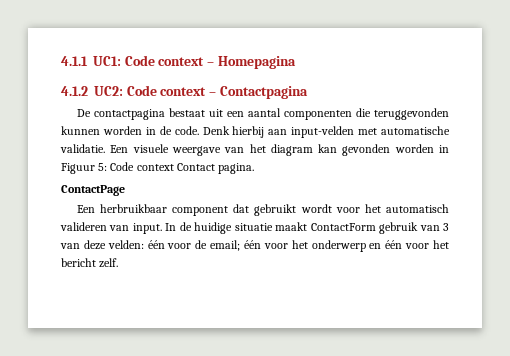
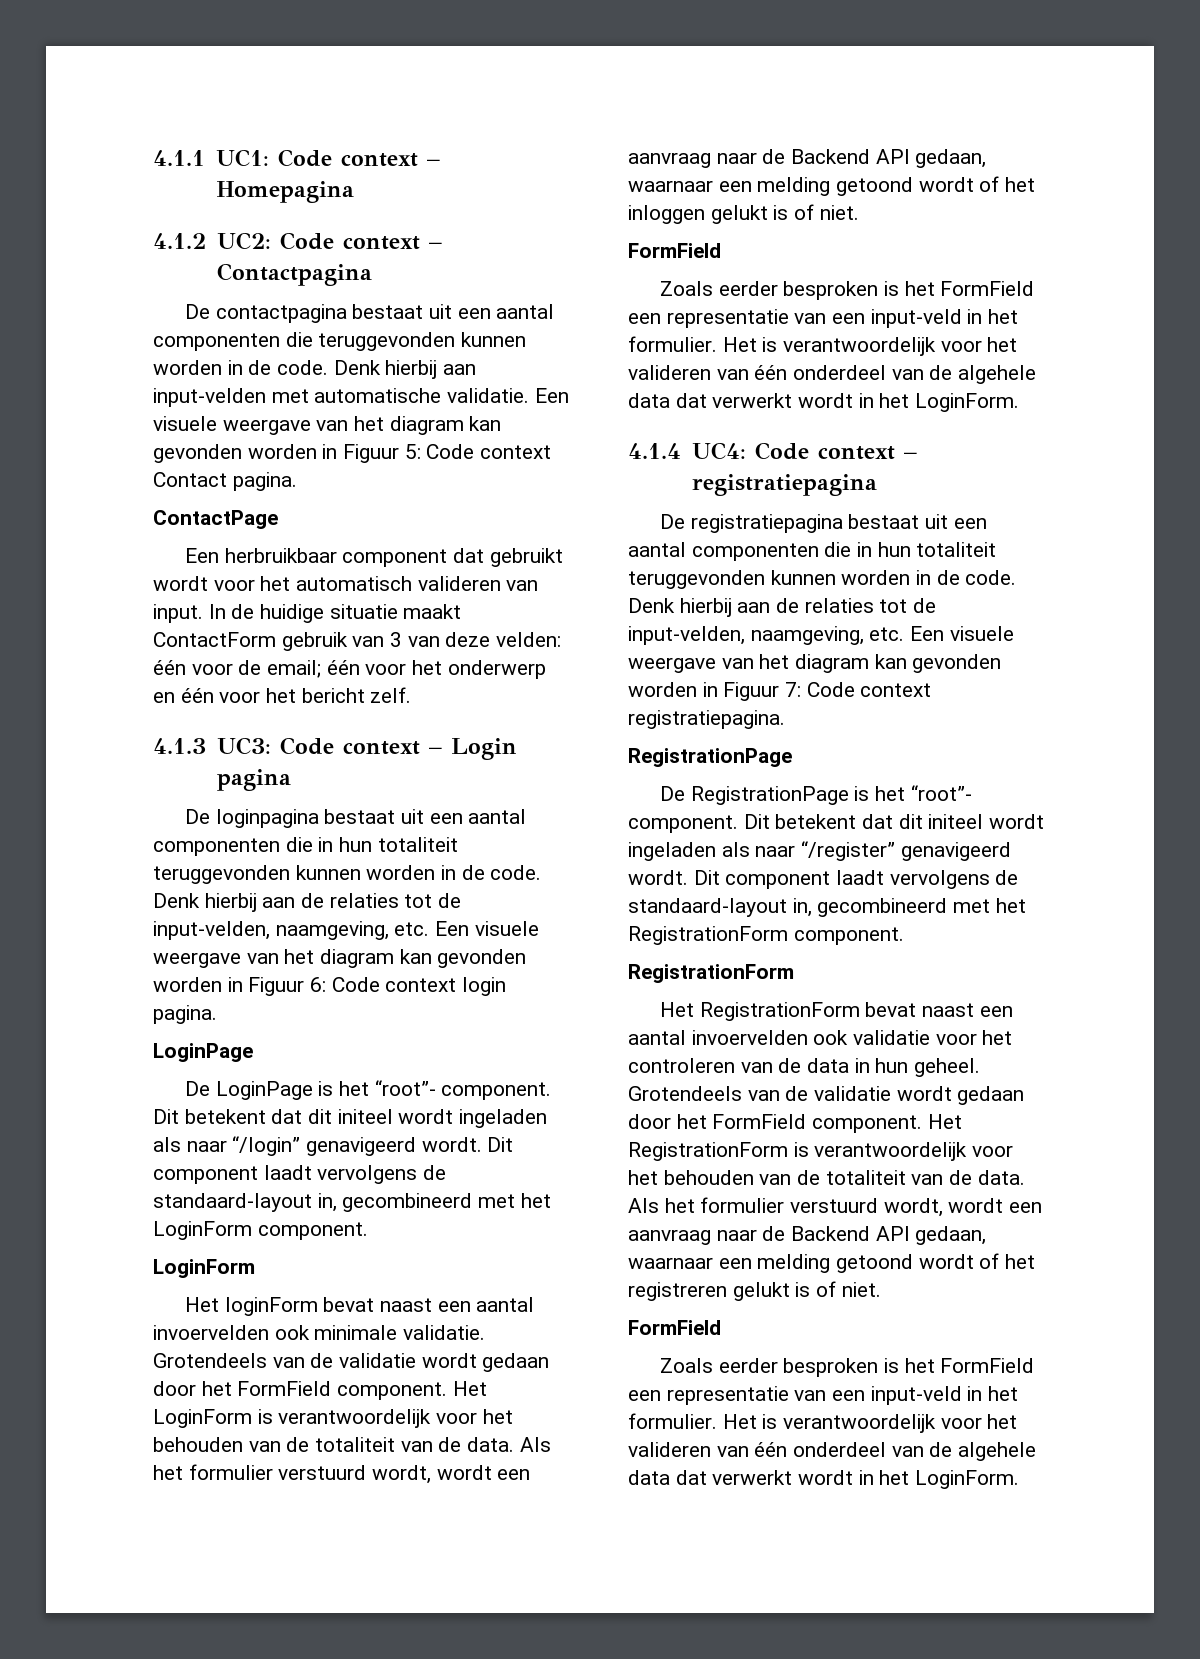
+ 4.1.3 UC3: Code context – Login pagina
+ De loginpagina bestaat uit een aantal componenten die in hun totaliteit teruggevonden kunnen worden in de code. Denk hierbij aan de relaties tot de input-velden, naamgeving, etc. Een visuele weergave van het diagram kan gevonden worden in Figuur 6: Code context login pagina.
+ LoginPage
+ De LoginPage is het “root”- component. Dit betekent dat dit initeel wordt ingeladen als naar “/login” genavigeerd wordt. Dit component laadt vervolgens de standaard-layout in, gecombineerd met het LoginForm component.
+ LoginForm
+ Het loginForm bevat naast een aantal invoervelden ook minimale validatie. Grotendeels van de validatie wordt gedaan door het FormField component. Het LoginForm is verantwoordelijk voor het behouden van de totaliteit van de data. Als het formulier verstuurd wordt, wordt een aanvraag naar de Backend API gedaan, waarnaar een melding getoond wordt of het inloggen gelukt is of niet.
+ FormField
+ Zoals eerder besproken is het FormField een representatie van een input-veld in het formulier. Het is verantwoordelijk voor het valideren van één onderdeel van de algehele data dat verwerkt wordt in het LoginForm.
+ 4.1.4 UC4: Code context – registratiepagina
+ De registratiepagina bestaat uit een aantal componenten die in hun totaliteit teruggevonden kunnen worden in de code. Denk hierbij aan de relaties tot de input-velden, naamgeving, etc. Een visuele weergave van het diagram kan gevonden worden in Figuur 7: Code context registratiepagina.
+ RegistrationPage
+ De RegistrationPage is het “root”- component. Dit betekent dat dit initeel wordt ingeladen als naar “/register” genavigeerd wordt. Dit component laadt vervolgens de standaard-layout in, gecombineerd met het RegistrationForm component.
+ RegistrationForm
+ Het RegistrationForm bevat naast een aantal invoervelden ook validatie voor het controleren van de data in hun geheel. Grotendeels van de validatie wordt gedaan door het FormField component. Het RegistrationForm is verantwoordelijk voor het behouden van de totaliteit van de data. Als het formulier verstuurd wordt, wordt een aanvraag naar de Backend API gedaan, waarnaar een melding getoond wordt of het registreren gelukt is of niet.
+ FormField
+ Zoals eerder besproken is het FormField een representatie van een input-veld in het formulier. Het is verantwoordelijk voor het valideren van één onderdeel van de algehele data dat verwerkt wordt in het LoginForm.

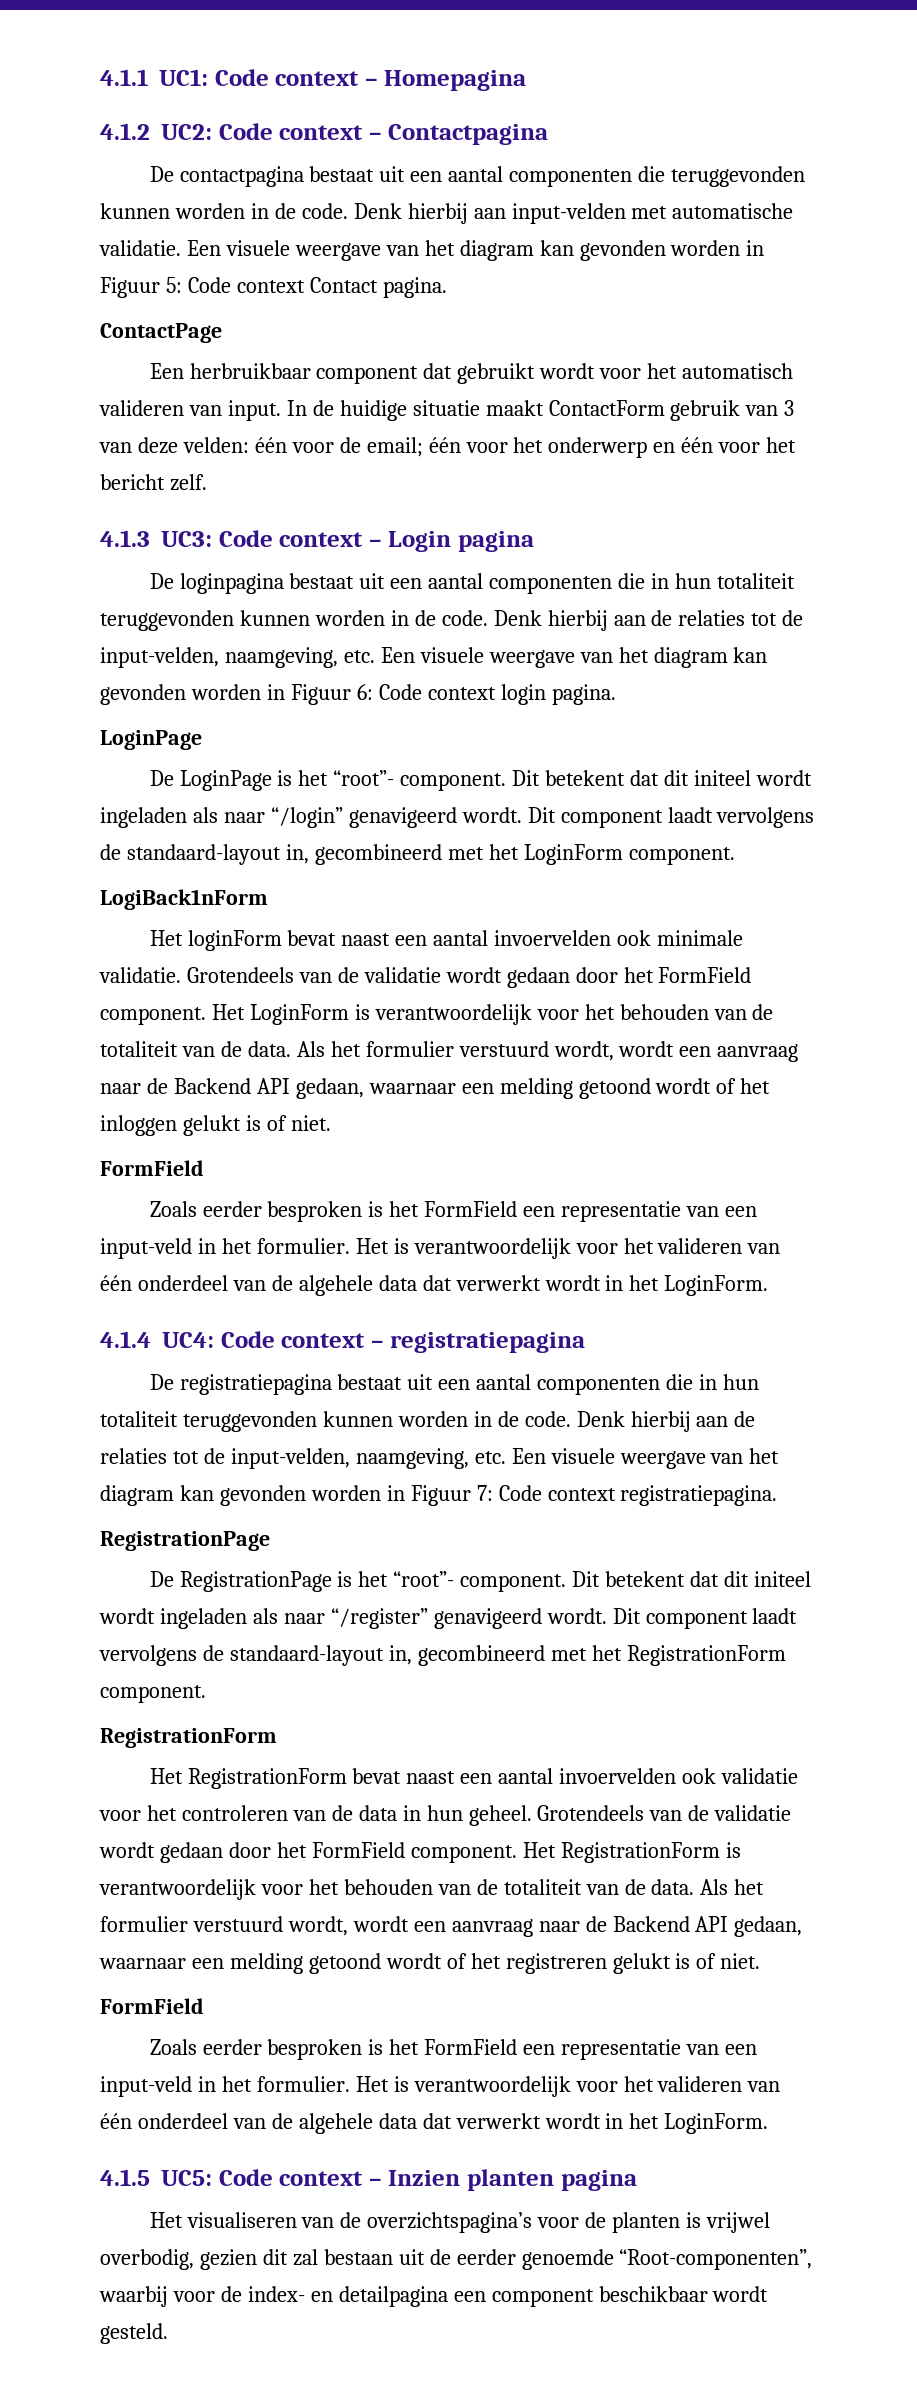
  Dit component laadt vervolgens de standaard-layout in, gecombineerd met het LoginForm component.
- LoginForm
+ LogiBack1nForm
+ 4.1.5 UC5: Code context – Inzien planten pagina
+ Het visualiseren van de overzichtspagina’s voor de planten is vrijwel overbodig, gezien dit zal bestaan uit de eerder genoemde “Root-componenten”, waarbij voor de index- en detailpagina een component beschikbaar wordt gesteld.

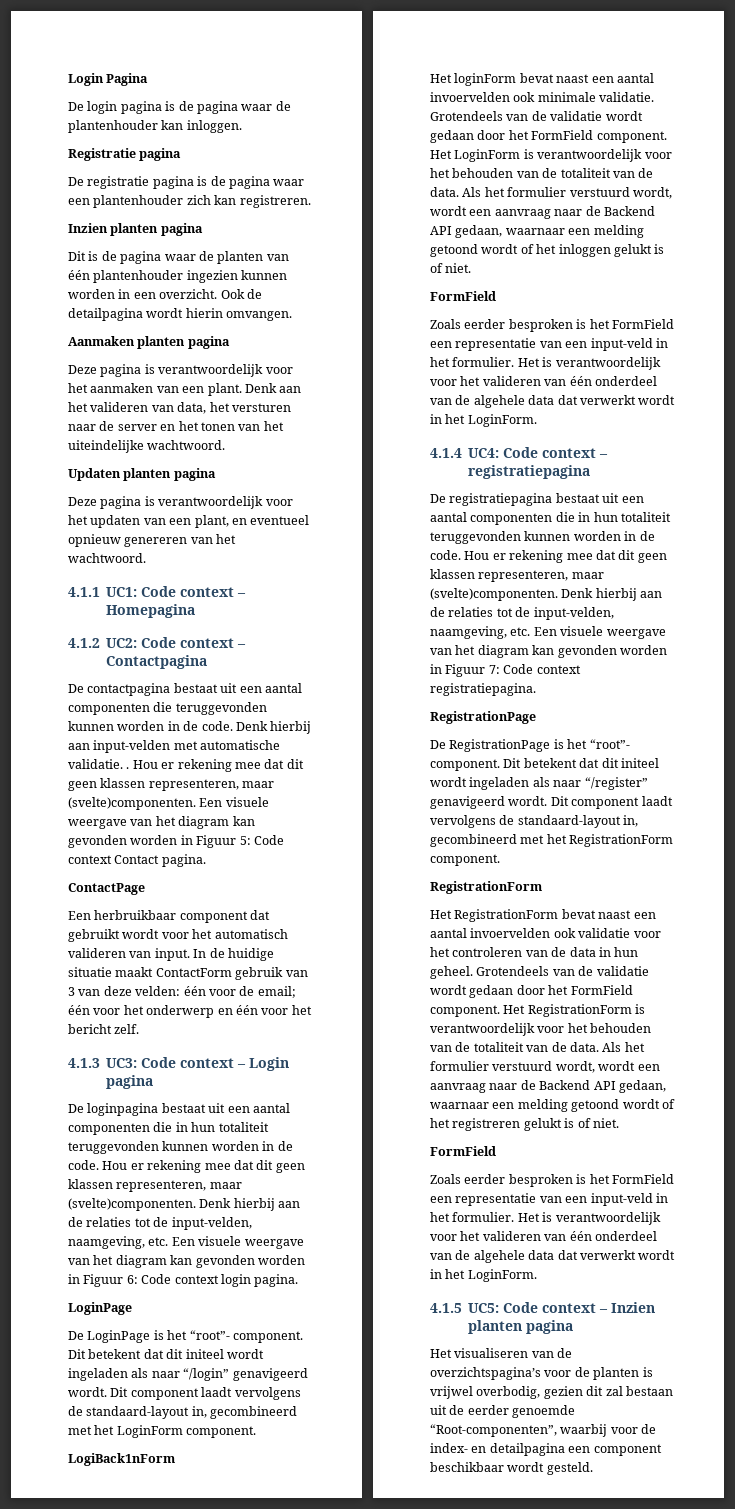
+ Login Pagina
+ De login pagina is de pagina waar de plantenhouder kan inloggen.
+ Registratie pagina
+ De registratie pagina is de pagina waar een plantenhouder zich kan registreren.
+ Inzien planten pagina
+ Dit is de pagina waar de planten van één plantenhouder ingezien kunnen worden in een overzicht. Ook de detailpagina wordt hierin omvangen.
+ Aanmaken planten pagina
+ Deze pagina is verantwoordelijk voor het aanmaken van een plant. Denk aan het valideren van data, het versturen naar de server en het tonen van het uiteindelijke wachtwoord.
+ Updaten planten pagina
+ Deze pagina is verantwoordelijk voor het updaten van een plant, en eventueel opnieuw genereren van het wachtwoord.
- Denk hierbij aan input-velden met automatische validatie.
+ Denk hierbij aan input-velden met automatische validatie. . Hou er rekening mee dat dit geen klassen representeren, maar (svelte)componenten.
- De loginpagina bestaat uit een aantal componenten die in hun totaliteit teruggevonden kunnen worden in de code.
+ De loginpagina bestaat uit een aantal componenten die in hun totaliteit teruggevonden kunnen worden in de code. Hou er rekening mee dat dit geen klassen representeren, maar (svelte)componenten.
- De registratiepagina bestaat uit een aantal componenten die in hun totaliteit teruggevonden kunnen worden in de code.
+ De registratiepagina bestaat uit een aantal componenten die in hun totaliteit teruggevonden kunnen worden in de code. Hou er rekening mee dat dit geen klassen representeren, maar (svelte)componenten.

